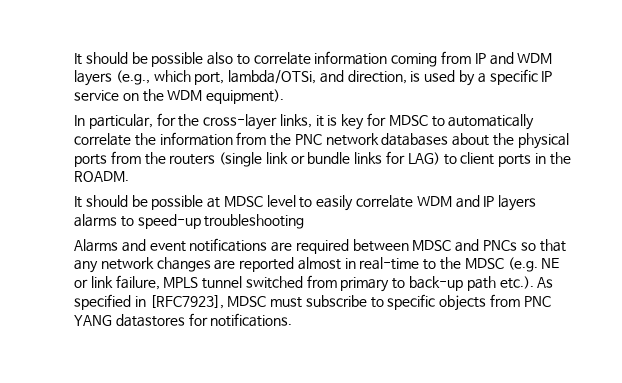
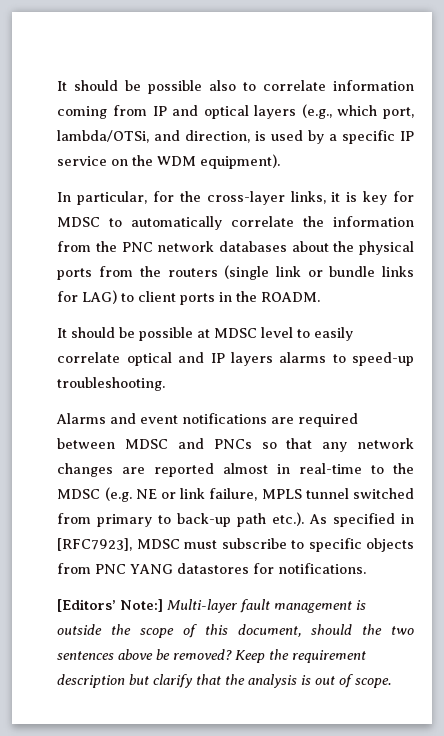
- It should be possible also to correlate information coming from IP and WDM layers (e.g., which port, lambda/OTSi, and direction, is used by a specific IP service on the WDM equipment).
+ It should be possible also to correlate information coming from IP and optical layers (e.g., which port, lambda/OTSi, and direction, is used by a specific IP service on the WDM equipment).
- It should be possible at MDSC level to easily correlate WDM and IP layers alarms to speed-up troubleshooting
+ It should be possible at MDSC level to easily correlate optical and IP layers alarms to speed-up troubleshooting.
+ [Editors’ Note:] Multi-layer fault management is outside the scope of this document, should the two sentences above be removed? Keep the requirement description but clarify that the analysis is out of scope.

